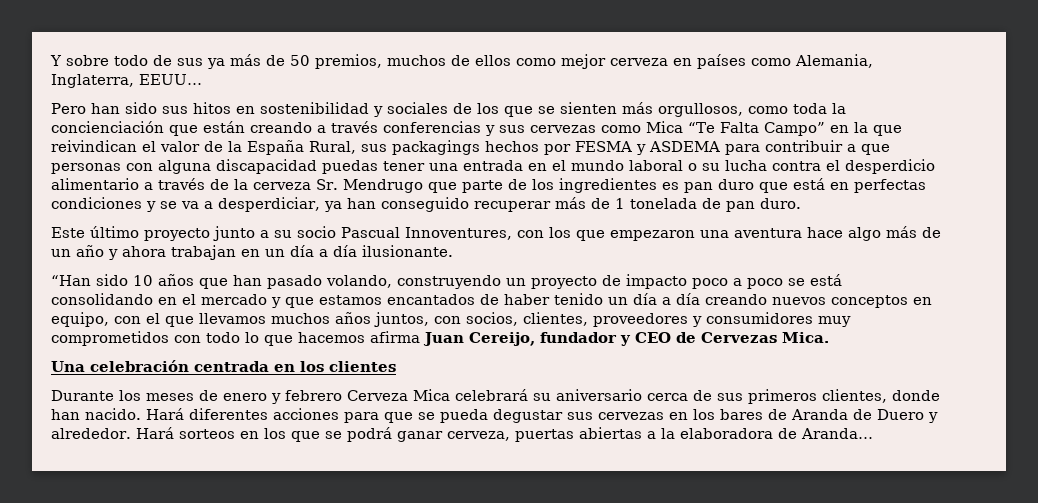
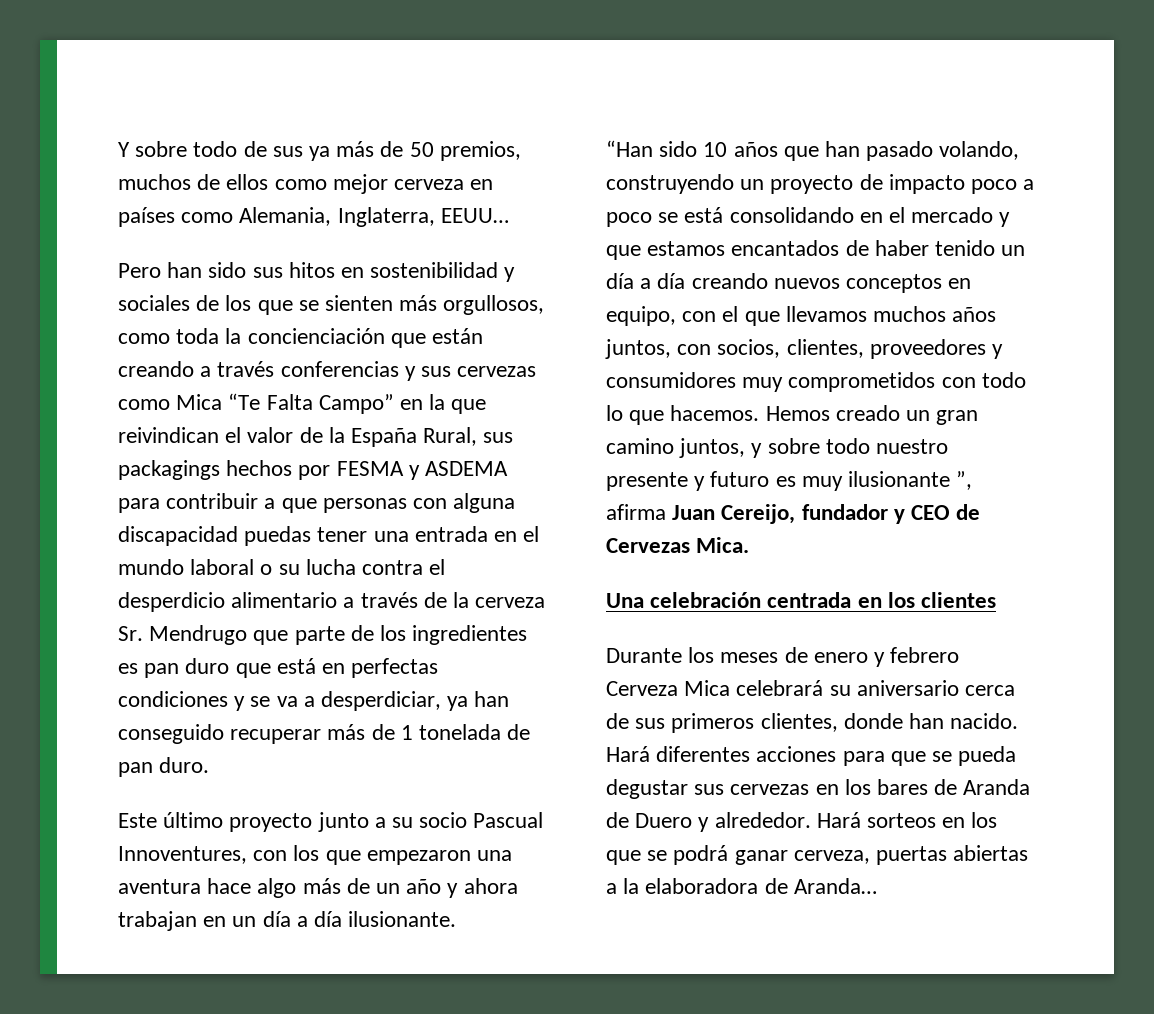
- “Han sido 10 años que han pasado volando, construyendo un proyecto de impacto poco a poco se está consolidando en el mercado y que estamos encantados de haber tenido un día a día creando nuevos conceptos en equipo, con el que llevamos muchos años juntos, con socios, clientes, proveedores y consumidores muy comprometidos con todo lo que hacemos afirma Juan Cereijo, fundador y CEO de Cervezas Mica.
+ “Han sido 10 años que han pasado volando, construyendo un proyecto de impacto poco a poco se está consolidando en el mercado y que estamos encantados de haber tenido un día a día creando nuevos conceptos en equipo, con el que llevamos muchos años juntos, con socios, clientes, proveedores y consumidores muy comprometidos con todo lo que hacemos. Hemos creado un gran camino juntos, y sobre todo nuestro presente y futuro es muy ilusionante ”, afirma Juan Cereijo, fundador y CEO de Cervezas Mica.

